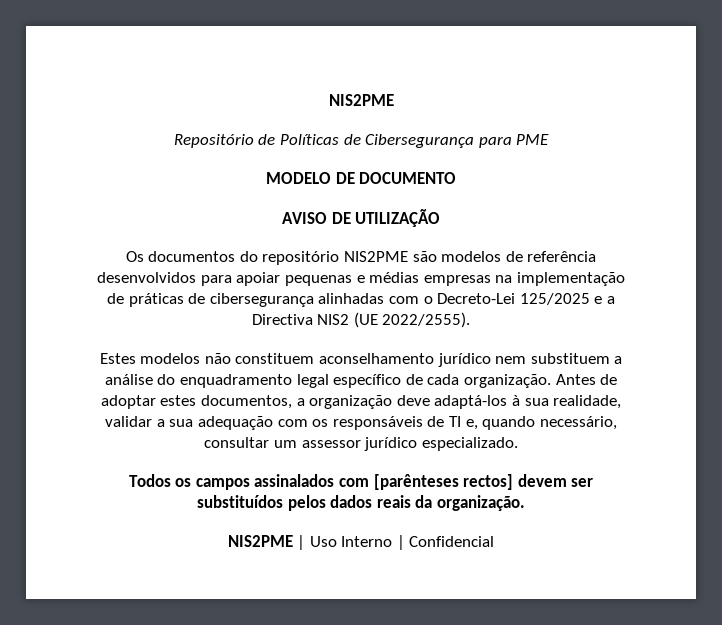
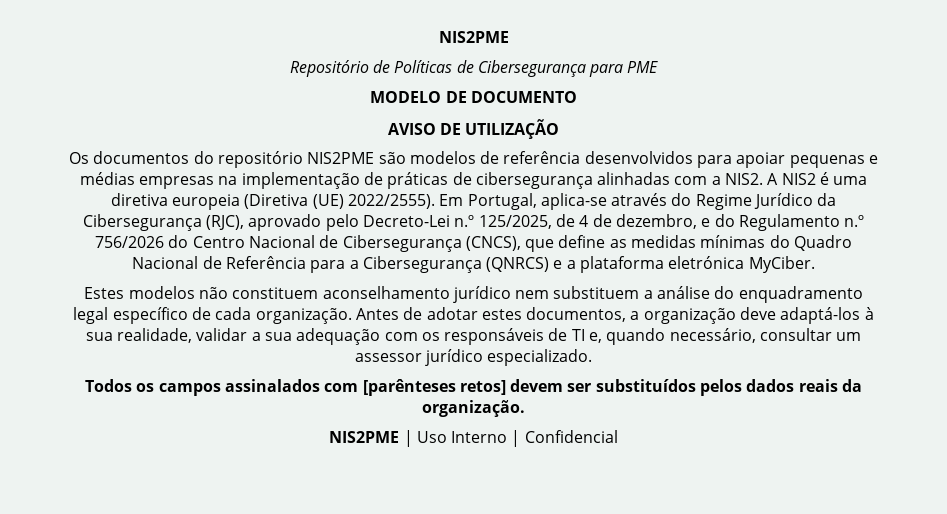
- Os documentos do repositório NIS2PME são modelos de referência desenvolvidos para apoiar pequenas e médias empresas na implementação de práticas de cibersegurança alinhadas com o Decreto-Lei 125/2025 e a Directiva NIS2 (UE 2022/2555).
+ Os documentos do repositório NIS2PME são modelos de referência desenvolvidos para apoiar pequenas e médias empresas na implementação de práticas de cibersegurança alinhadas com a NIS2. A NIS2 é uma diretiva europeia (Diretiva (UE) 2022/2555). Em Portugal, aplica-se através do Regime Jurídico da Cibersegurança (RJC), aprovado pelo Decreto-Lei n.º 125/2025, de 4 de dezembro, e do Regulamento n.º 756/2026 do Centro Nacional de Cibersegurança (CNCS), que define as medidas mínimas do Quadro Nacional de Referência para a Cibersegurança (QNRCS) e a plataforma eletrónica MyCiber.
- Antes de adoptar estes documentos, a organização deve adaptá-los à sua realidade, validar a sua adequação com os responsáveis de TI e, quando necessário, consultar um assessor jurídico especializado.
+ Antes de adotar estes documentos, a organização deve adaptá-los à sua realidade, validar a sua adequação com os responsáveis de TI e, quando necessário, consultar um assessor jurídico especializado.
- Todos os campos assinalados com [parênteses rectos] devem ser substituídos pelos dados reais da organização.
+ Todos os campos assinalados com [parênteses retos] devem ser substituídos pelos dados reais da organização.

